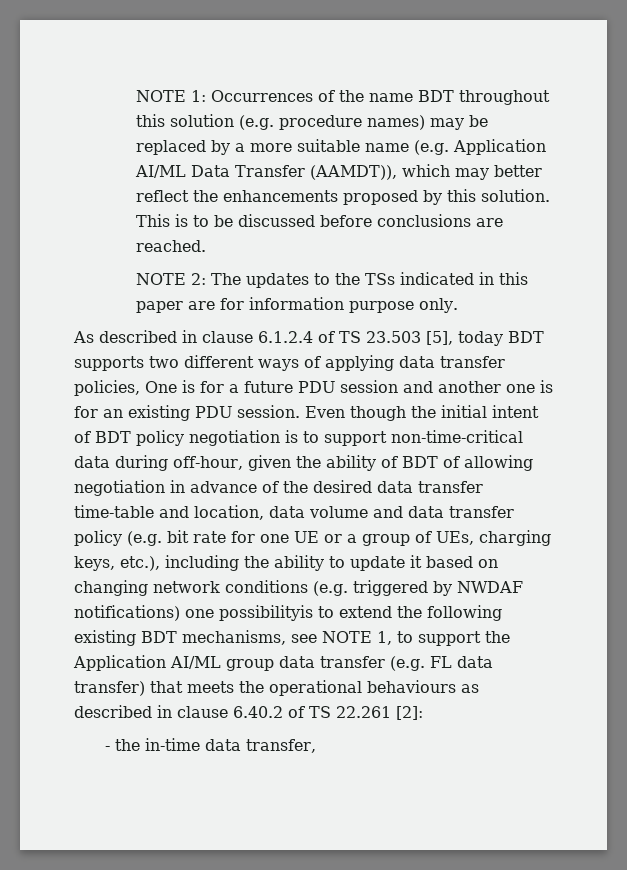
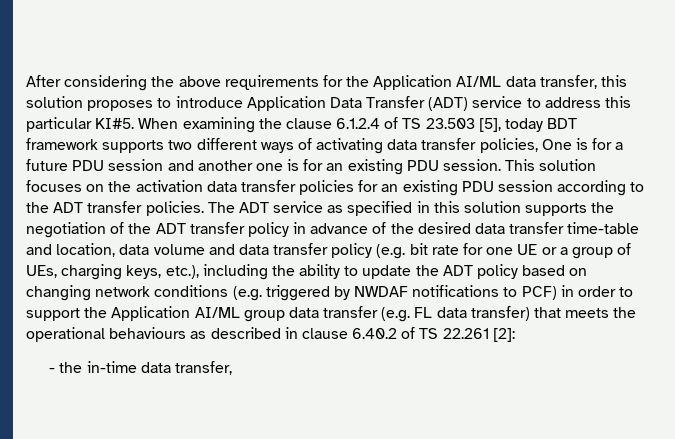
- NOTE 1: Occurrences of the name BDT throughout this solution (e.g. procedure names) may be replaced by a more suitable name (e.g. Application AI/ML Data Transfer (AAMDT)), which may better reflect the enhancements proposed by this solution. This is to be discussed before conclusions are reached.
- NOTE 2: The updates to the TSs indicated in this paper are for information purpose only.
- As described in clause 6.1.2.4 of TS 23.503 [5], today BDT supports two different ways of applying data transfer policies, One is for a future PDU session and another one is for an existing PDU session.
+ After considering the above requirements for the Application AI/ML data transfer, this solution proposes to introduce Application Data Transfer (ADT) service to address this particular KI#5. When examining the clause 6.1.2.4 of TS 23.503 [5], today BDT framework supports two different ways of activating data transfer policies, One is for a future PDU session and another one is for an existing PDU session.
- Even though the initial intent of BDT policy negotiation is to support non-time-critical data during off-hour, given the ability of BDT of allowing negotiation in advance of the desired data transfer time-table and location, data volume and data transfer policy (e.g. bit rate for one UE or a group of UEs, charging keys, etc.), including the ability to update it based on changing network conditions (e.g. triggered by NWDAF notifications) one possibilityis to extend the following existing BDT mechanisms, see NOTE 1, to support the Application AI/ML group data transfer (e.g. FL data transfer) that meets the operational behaviours as described in clause 6.40.2 of TS 22.261 [2]:
+ This solution focuses on the activation data transfer policies for an existing PDU session according to the ADT transfer policies. The ADT service as specified in this solution supports the negotiation of the ADT transfer policy in advance of the desired data transfer time-table and location, data volume and data transfer policy (e.g. bit rate for one UE or a group of UEs, charging keys, etc.), including the ability to update the ADT policy based on changing network conditions (e.g. triggered by NWDAF notifications to PCF) in order to support the Application AI/ML group data transfer (e.g. FL data transfer) that meets the operational behaviours as described in clause 6.40.2 of TS 22.261 [2]:

